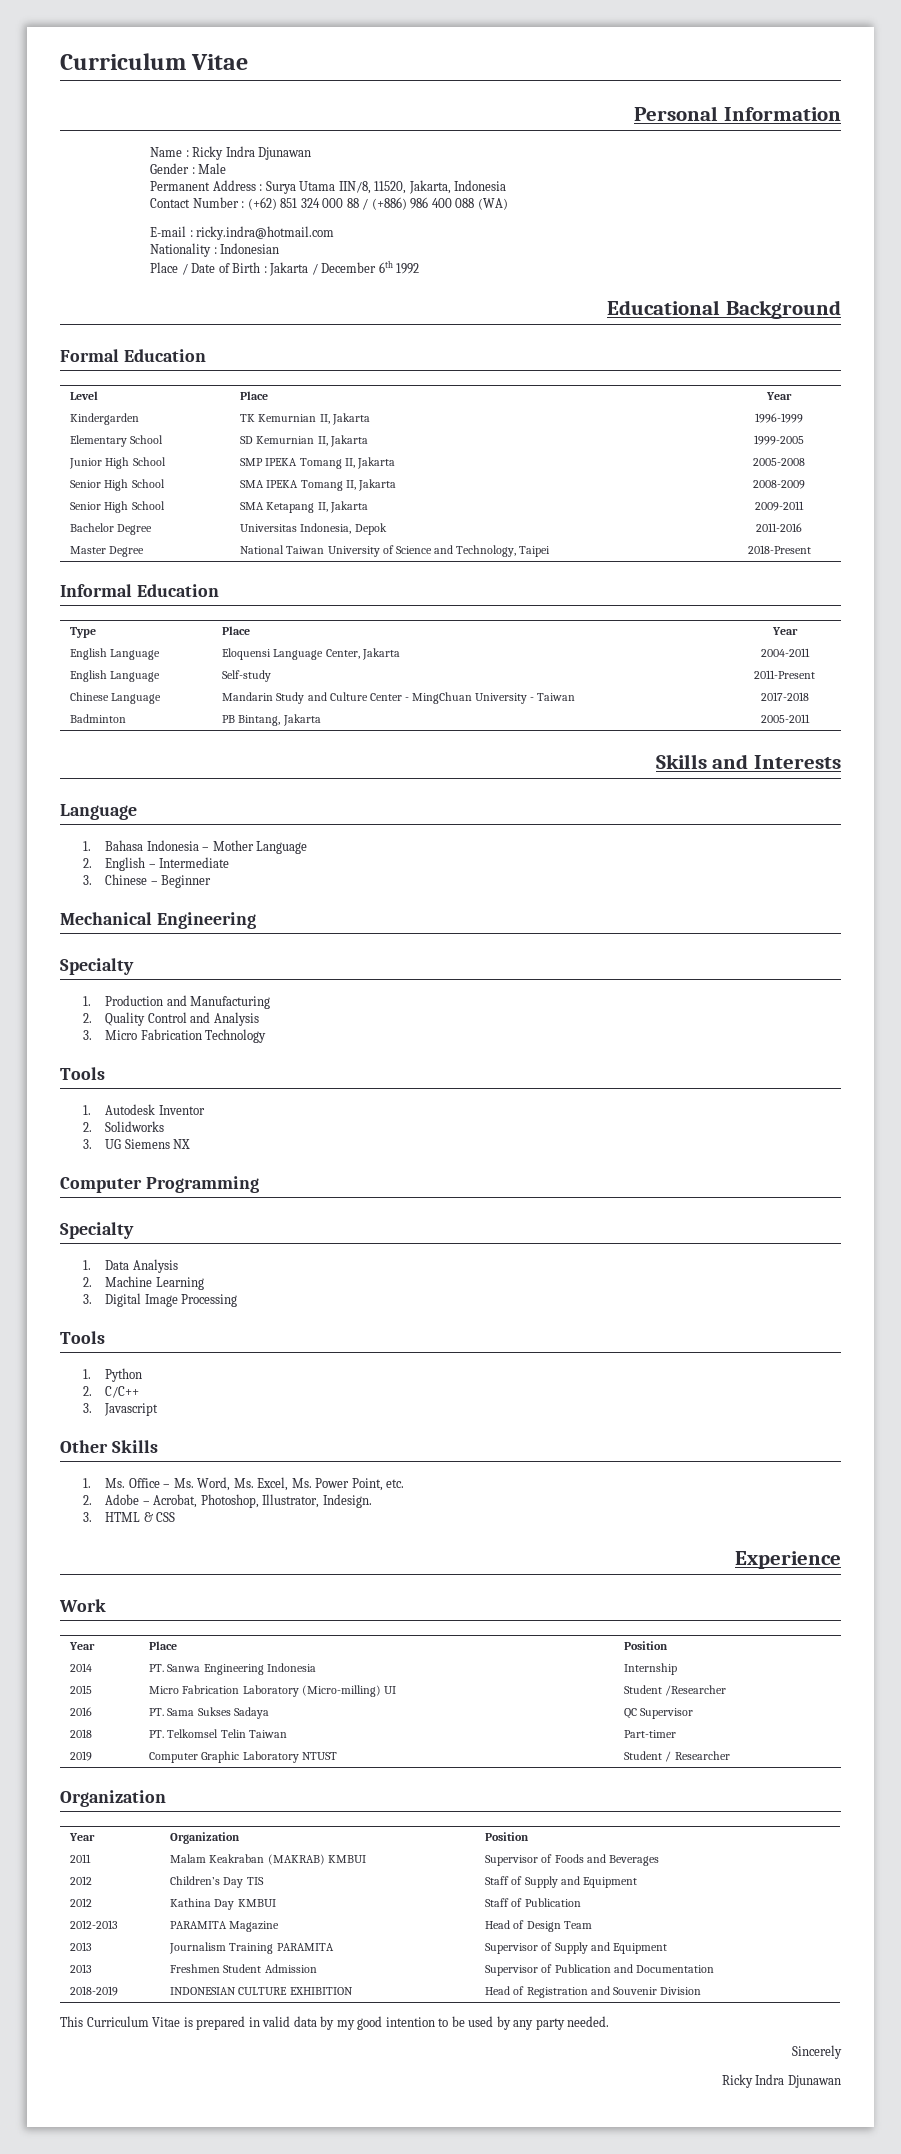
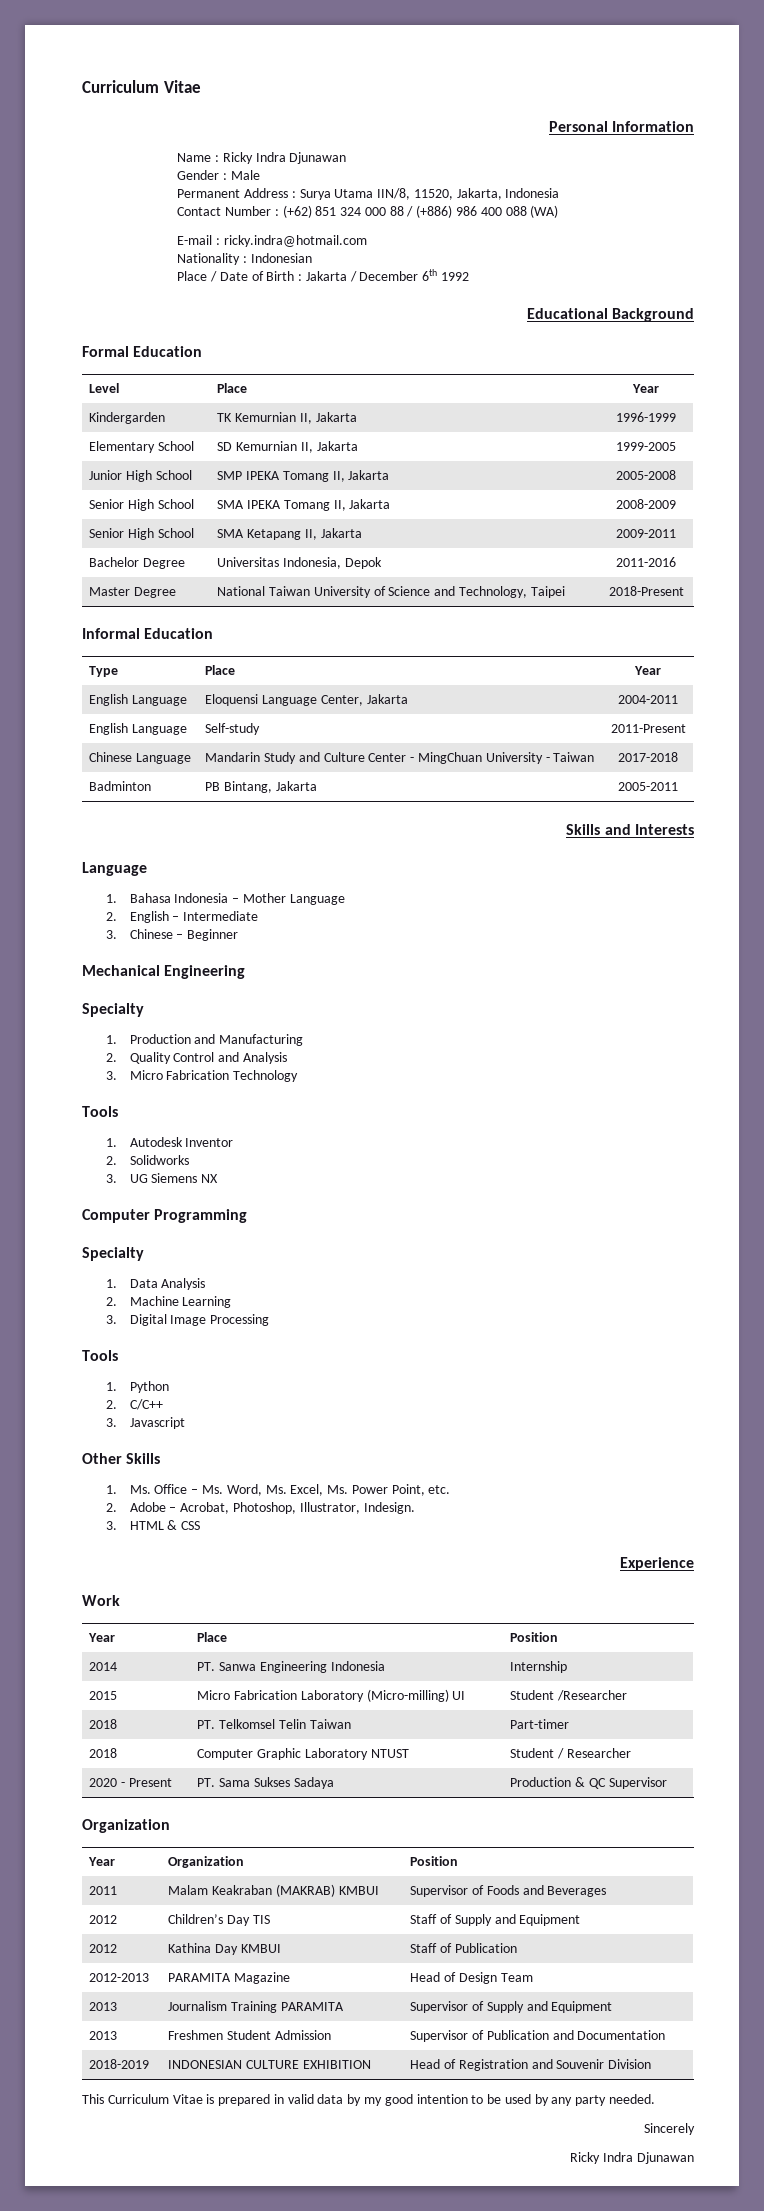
- 2016 | PT. Sama Sukses Sadaya | QC Supervisor
- 2019 | Computer Graphic Laboratory NTUST | Student / Researcher
+ 2018 | Computer Graphic Laboratory NTUST | Student / Researcher
+ 2020 - Present | PT. Sama Sukses Sadaya | Production & QC Supervisor

